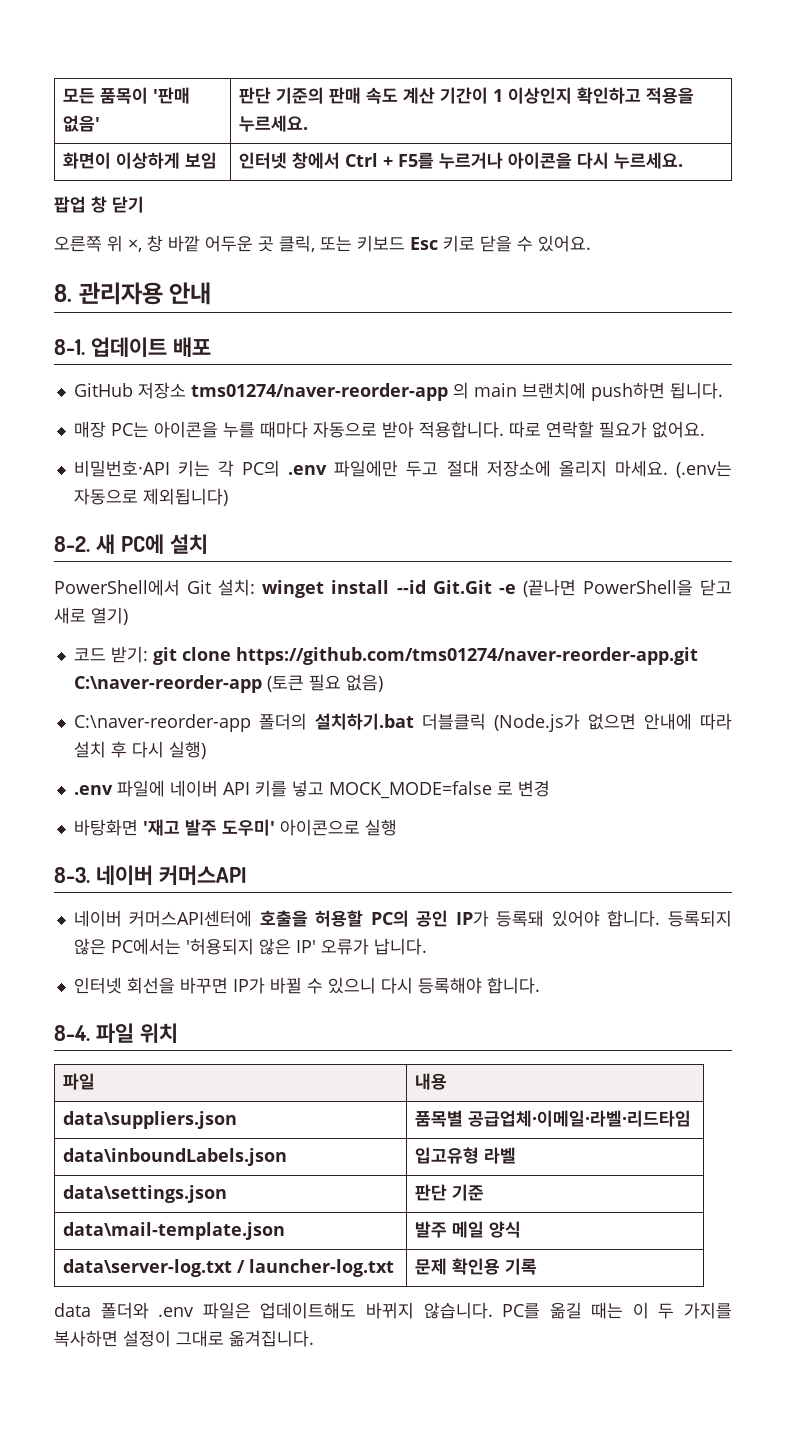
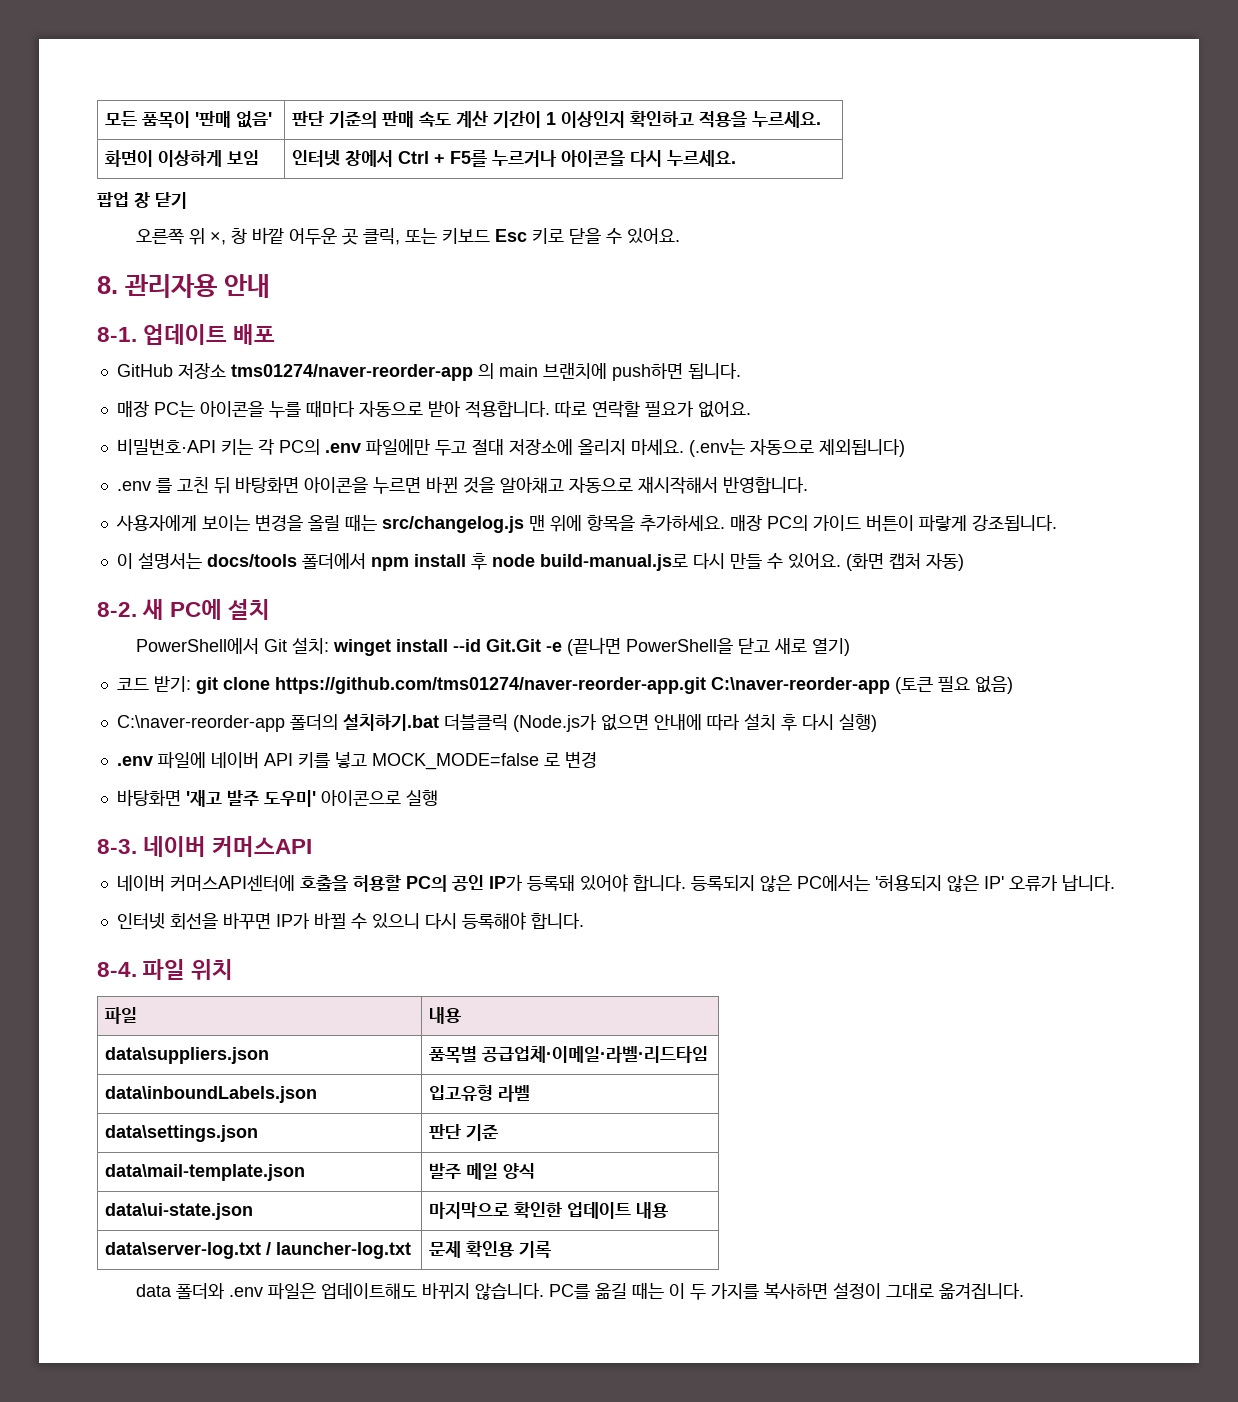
+ .env 를 고친 뒤 바탕화면 아이콘을 누르면 바뀐 것을 알아채고 자동으로 재시작해서 반영합니다.
+ 사용자에게 보이는 변경을 올릴 때는 src/changelog.js 맨 위에 항목을 추가하세요. 매장 PC의 가이드 버튼이 파랗게 강조됩니다.
+ 이 설명서는 docs/tools 폴더에서 npm install 후 node build-manual.js로 다시 만들 수 있어요. (화면 캡처 자동)
+ data\ui-state.json | 마지막으로 확인한 업데이트 내용

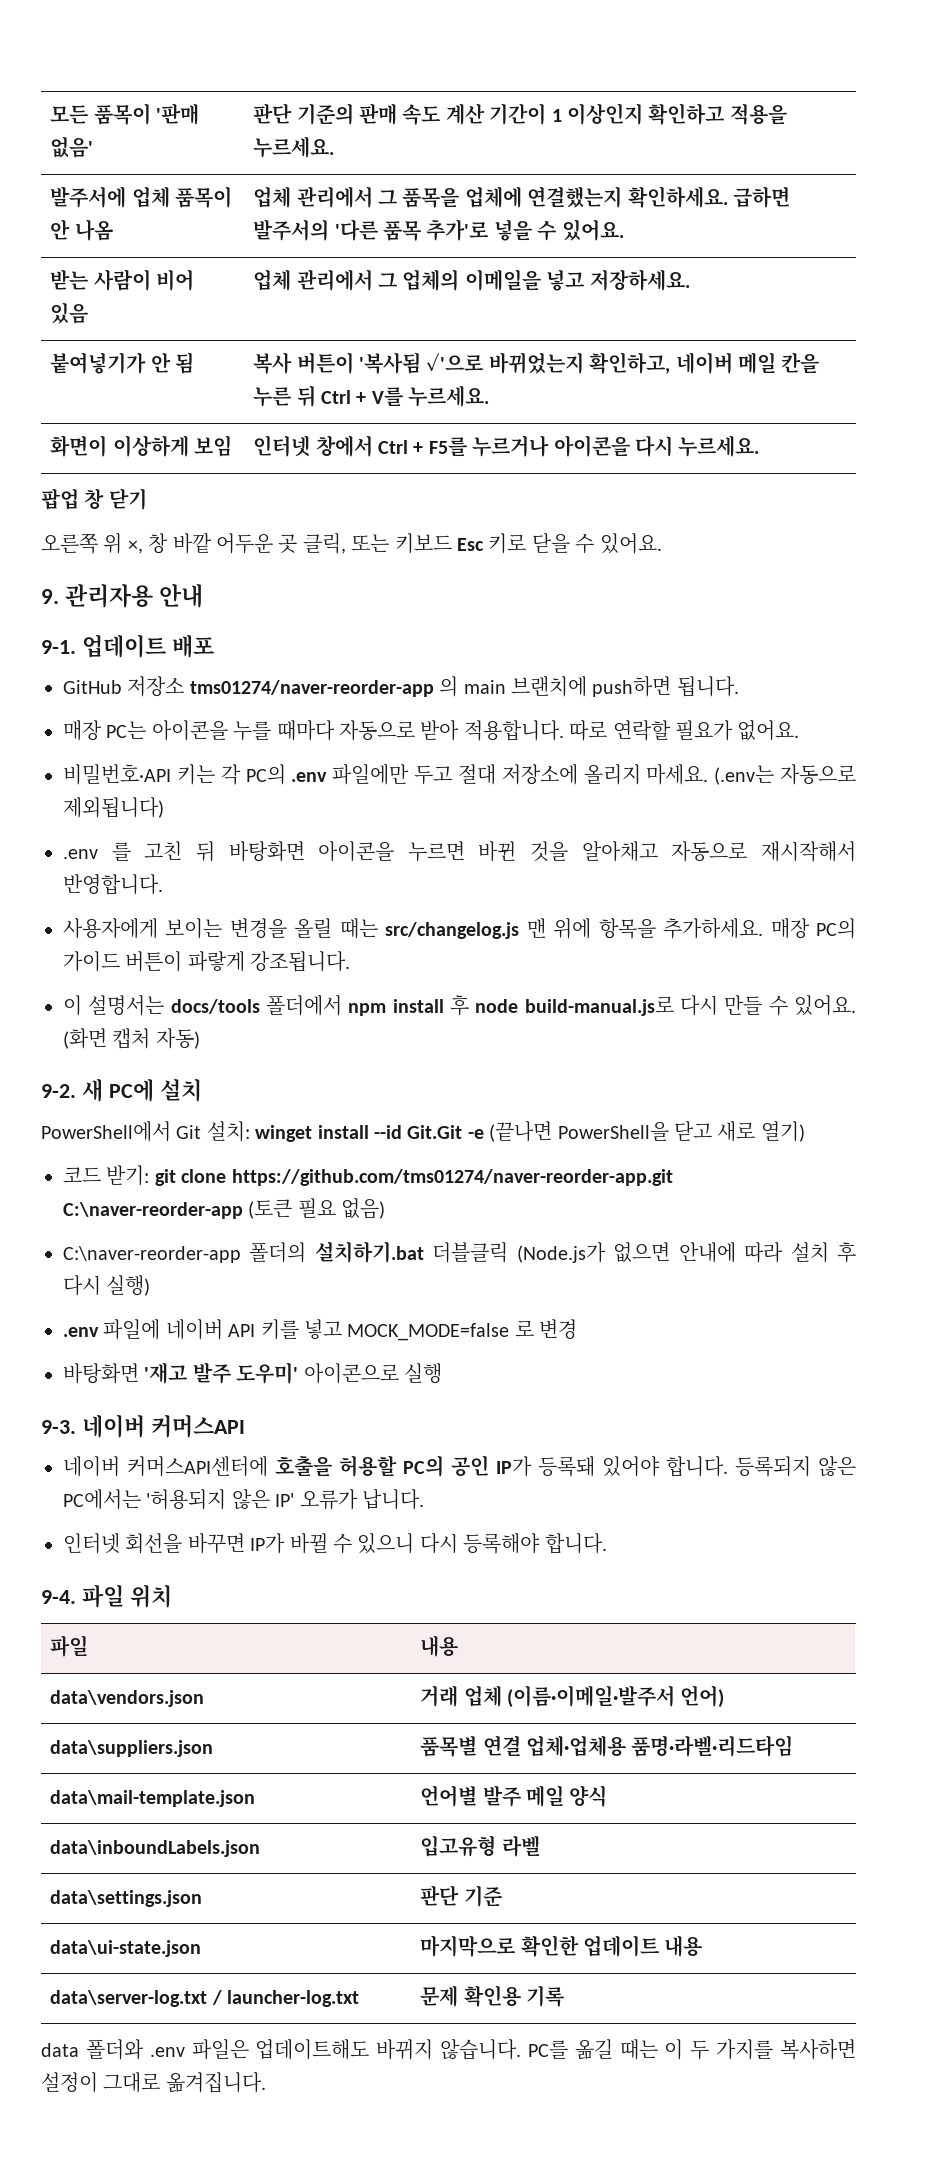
+ 발주서에 업체 품목이 안 나옴 | 업체 관리에서 그 품목을 업체에 연결했는지 확인하세요. 급하면 발주서의 '다른 품목 추가'로 넣을 수 있어요.
+ 받는 사람이 비어 있음 | 업체 관리에서 그 업체의 이메일을 넣고 저장하세요.
+ 붙여넣기가 안 됨 | 복사 버튼이 '복사됨 ✓'으로 바뀌었는지 확인하고, 네이버 메일 칸을 누른 뒤 Ctrl + V를 누르세요.
- 8. 관리자용 안내
+ 9. 관리자용 안내
- 8-1.
+ 9-1.
- 8-2.
+ 9-2.
- 8-3.
+ 9-3.
- 8-4.
+ 9-4.
- data\suppliers.json | 품목별 공급업체·이메일·라벨·리드타임
+ data\vendors.json | 거래 업체 (이름·이메일·발주서 언어)
+ data\suppliers.json | 품목별 연결 업체·업체용 품명·라벨·리드타임
+ data\mail-template.json | 언어별 발주 메일 양식
- data\mail-template.json | 발주 메일 양식

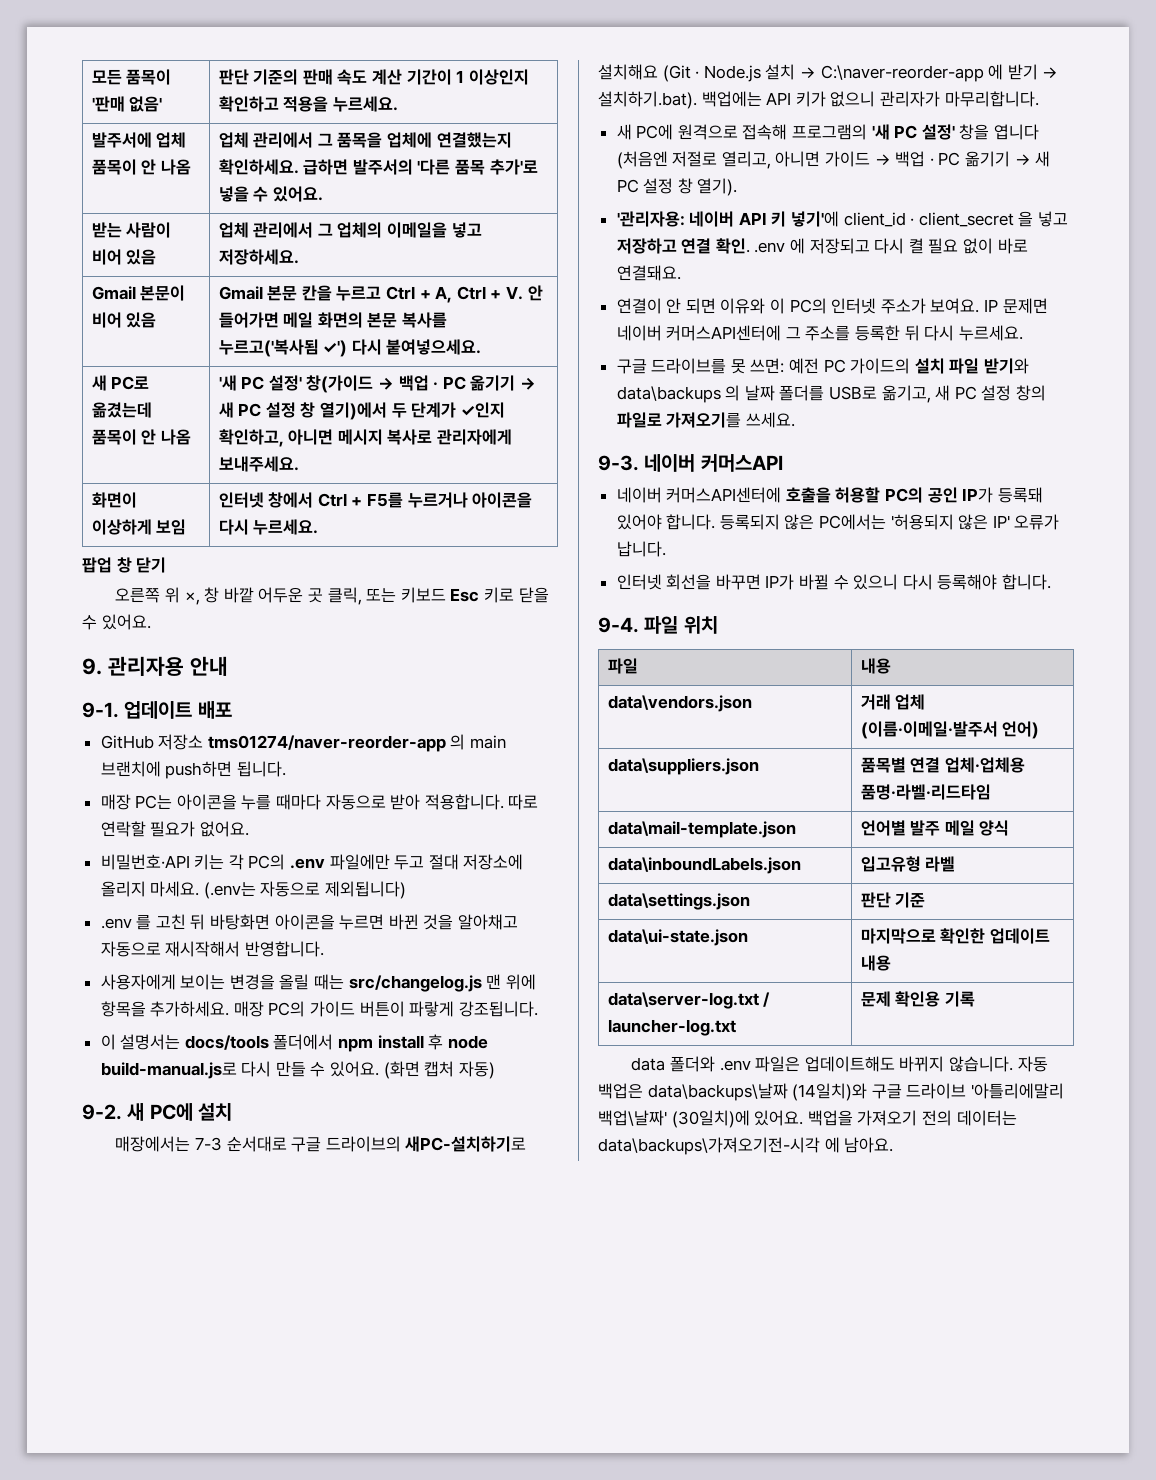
- 붙여넣기가 안 됨 | 복사 버튼이 '복사됨 ✓'으로 바뀌었는지 확인하고, 네이버 메일 칸을 누른 뒤 Ctrl + V를 누르세요.
+ Gmail 본문이 비어 있음 | Gmail 본문 칸을 누르고 Ctrl + A, Ctrl + V. 안 들어가면 메일 화면의 본문 복사를 누르고('복사됨 ✓') 다시 붙여넣으세요.
+ 새 PC로 옮겼는데 품목이 안 나옴 | '새 PC 설정' 창(가이드 → 백업 · PC 옮기기 → 새 PC 설정 창 열기)에서 두 단계가 ✓인지 확인하고, 아니면 메시지 복사로 관리자에게 보내주세요.
- PowerShell에서 Git 설치: winget install --id Git.Git -e (끝나면 PowerShell을 닫고 새로 열기)
- 코드 받기: git clone https://github.com/tms01274/naver-reorder-app.git C:\naver-reorder-app (토큰 필요 없음)
- C:\naver-reorder-app 폴더의 설치하기.bat 더블클릭 (Node.js가 없으면 안내에 따라 설치 후 다시 실행)
- .env 파일에 네이버 API 키를 넣고 MOCK_MODE=false 로 변경
- 바탕화면 '재고 발주 도우미' 아이콘으로 실행
+ 매장에서는 7-3 순서대로 구글 드라이브의 새PC-설치하기로 설치해요 (Git · Node.js 설치 → C:\naver-reorder-app 에 받기 → 설치하기.bat). 백업에는 API 키가 없으니 관리자가 마무리합니다.
+ 새 PC에 원격으로 접속해 프로그램의 '새 PC 설정' 창을 엽니다 (처음엔 저절로 열리고, 아니면 가이드 → 백업 · PC 옮기기 → 새 PC 설정 창 열기).
+ '관리자용: 네이버 API 키 넣기'에 client_id · client_secret 을 넣고 저장하고 연결 확인. .env 에 저장되고 다시 켤 필요 없이 바로 연결돼요.
+ 연결이 안 되면 이유와 이 PC의 인터넷 주소가 보여요. IP 문제면 네이버 커머스API센터에 그 주소를 등록한 뒤 다시 누르세요.
+ 구글 드라이브를 못 쓰면: 예전 PC 가이드의 설치 파일 받기와 data\backups 의 날짜 폴더를 USB로 옮기고, 새 PC 설정 창의 파일로 가져오기를 쓰세요.
- PC를 옮길 때는 이 두 가지를 복사하면 설정이 그대로 옮겨집니다.
+ 자동 백업은 data\backups\날짜 (14일치)와 구글 드라이브 '아틀리에말리 백업\날짜' (30일치)에 있어요. 백업을 가져오기 전의 데이터는 data\backups\가져오기전-시각 에 남아요.

